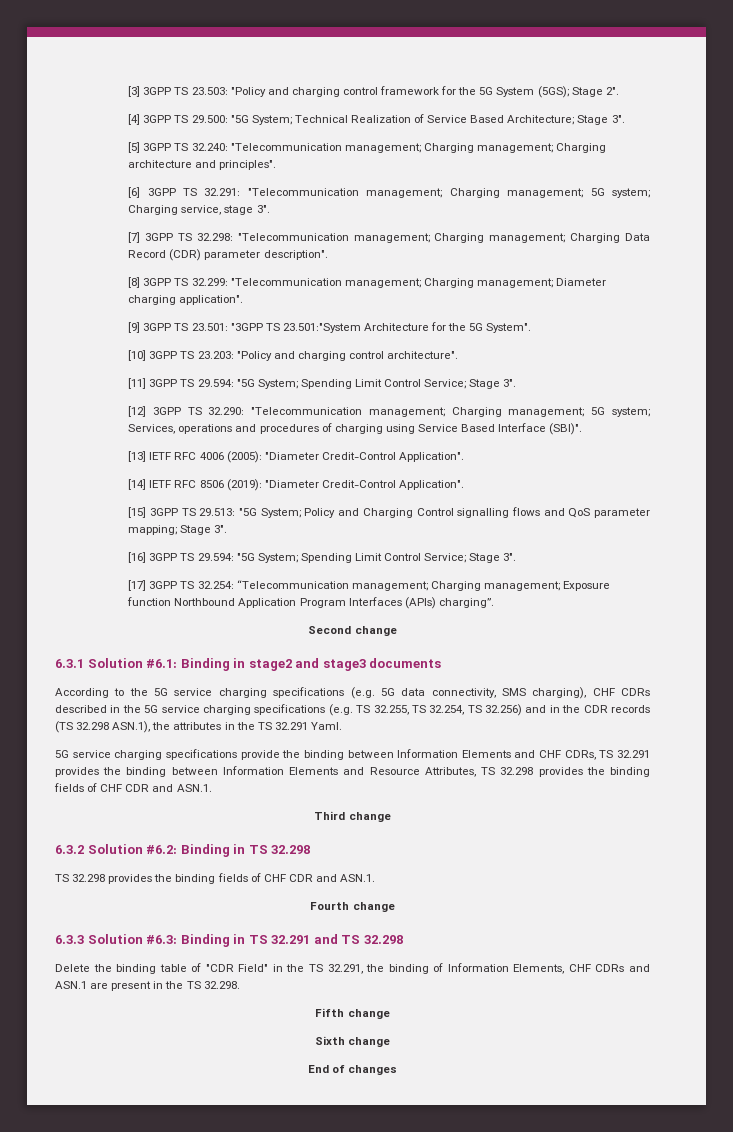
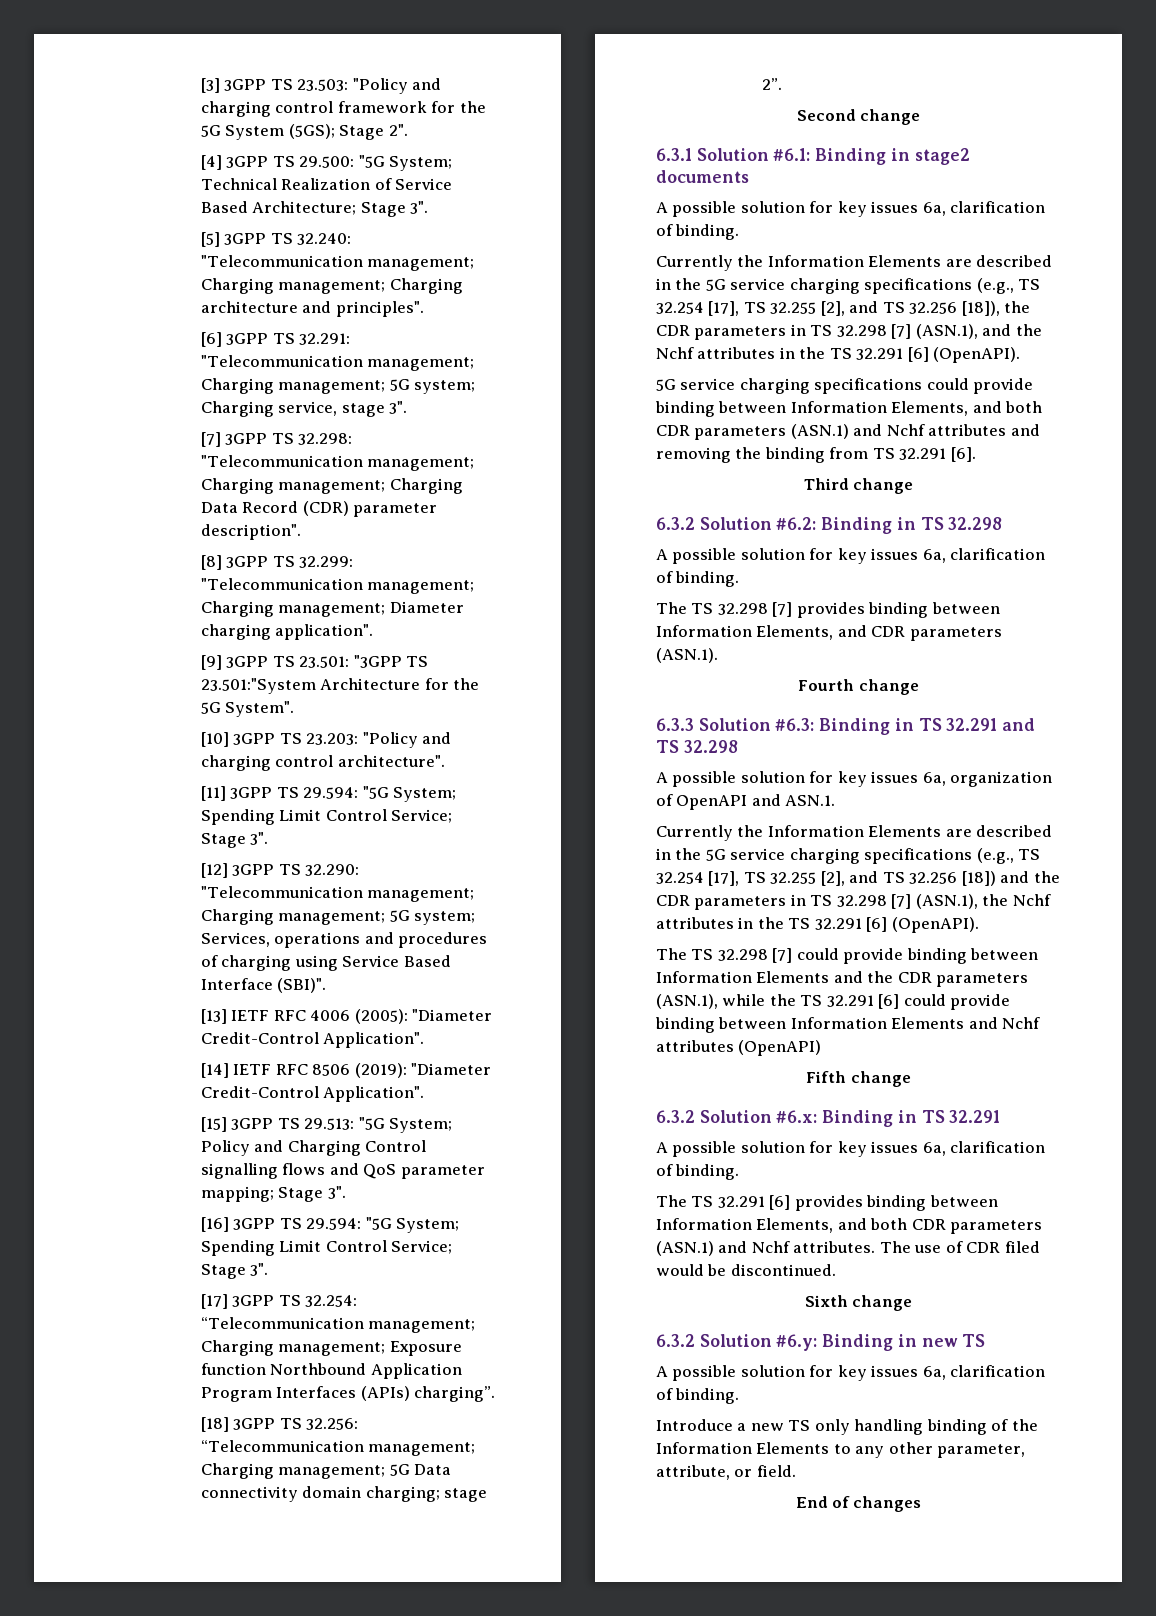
+ [18] 3GPP TS 32.256: “Telecommunication management; Charging management; 5G Data connectivity domain charging; stage 2”.
- 6.3.1 Solution #6.1: Binding in stage2 and stage3 documents
- According to the 5G service charging specifications (e.g. 5G data connectivity, SMS charging), CHF CDRs described in the 5G service charging specifications (e.g. TS 32.255, TS 32.254, TS 32.256) and in the CDR records (TS 32.298 ASN.1), the attributes in the TS 32.291 Yaml.
- 5G service charging specifications provide the binding between Information Elements and CHF CDRs, TS 32.291 provides the binding between Information Elements and Resource Attributes, TS 32.298 provides the binding fields of CHF CDR and ASN.1.
+ 6.3.1 Solution #6.1: Binding in stage2 documents
+ A possible solution for key issues 6a, clarification of binding.
+ Currently the Information Elements are described in the 5G service charging specifications (e.g., TS 32.254 [17], TS 32.255 [2], and TS 32.256 [18]), the CDR parameters in TS 32.298 [7] (ASN.1), and the Nchf attributes in the TS 32.291 [6] (OpenAPI).
+ 5G service charging specifications could provide binding between Information Elements, and both CDR parameters (ASN.1) and Nchf attributes and removing the binding from TS 32.291 [6].
  6.3.2 Solution #6.2: Binding in TS 32.298
- TS 32.298 provides the binding fields of CHF CDR and ASN.1.
+ A possible solution for key issues 6a, clarification of binding.
+ The TS 32.298 [7] provides binding between Information Elements, and CDR parameters (ASN.1).
- Delete the binding table of "CDR Field" in the TS 32.291, the binding of Information Elements, CHF CDRs and ASN.1 are present in the TS 32.298.
+ A possible solution for key issues 6a, organization of OpenAPI and ASN.1.
+ Currently the Information Elements are described in the 5G service charging specifications (e.g., TS 32.254 [17], TS 32.255 [2], and TS 32.256 [18]) and the CDR parameters in TS 32.298 [7] (ASN.1), the Nchf attributes in the TS 32.291 [6] (OpenAPI).
+ The TS 32.298 [7] could provide binding between Information Elements and the CDR parameters (ASN.1), while the TS 32.291 [6] could provide binding between Information Elements and Nchf attributes (OpenAPI)
  Fifth change
+ 6.3.2 Solution #6.x: Binding in TS 32.291
+ A possible solution for key issues 6a, clarification of binding.
+ The TS 32.291 [6] provides binding between Information Elements, and both CDR parameters (ASN.1) and Nchf attributes. The use of CDR filed would be discontinued.
  Sixth change
+ 6.3.2 Solution #6.y: Binding in new TS
+ A possible solution for key issues 6a, clarification of binding.
+ Introduce a new TS only handling binding of the Information Elements to any other parameter, attribute, or field.

